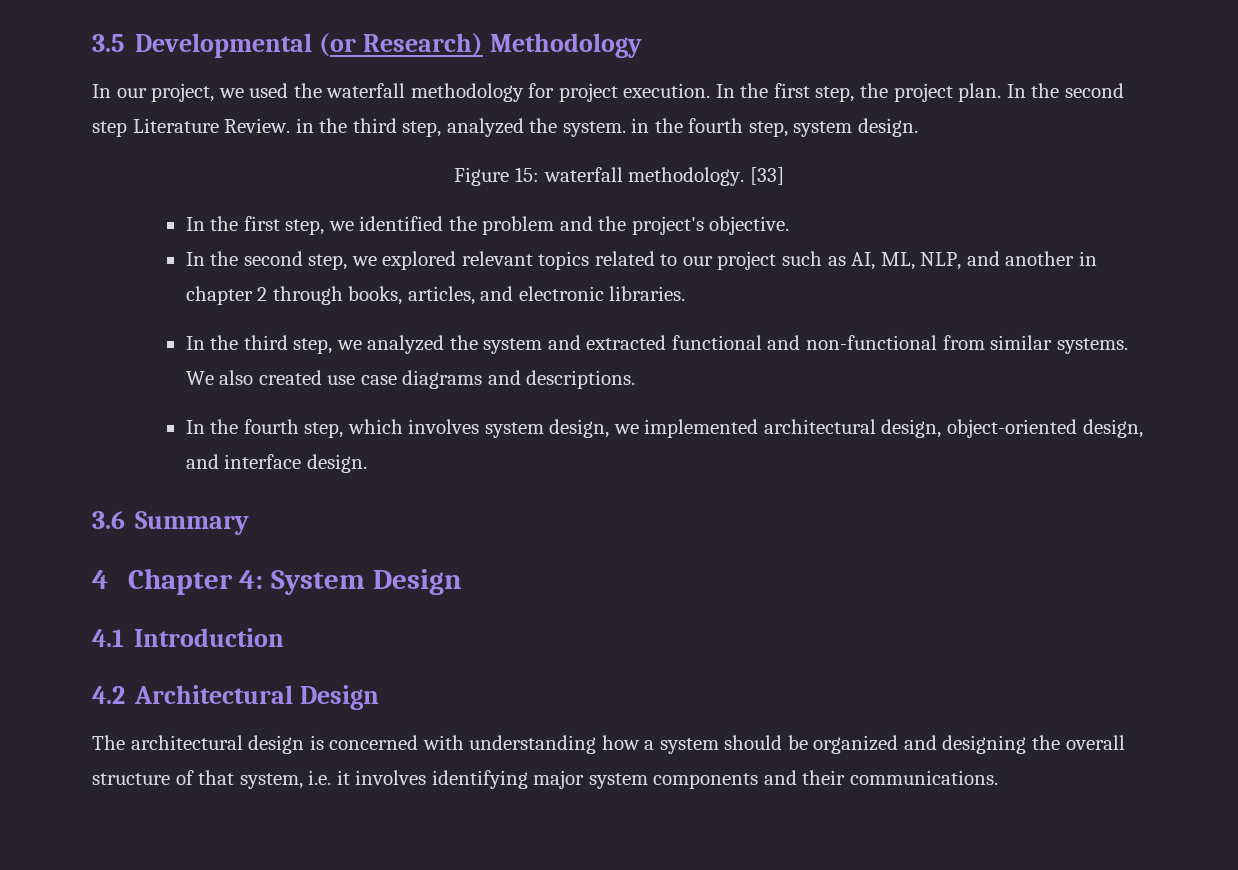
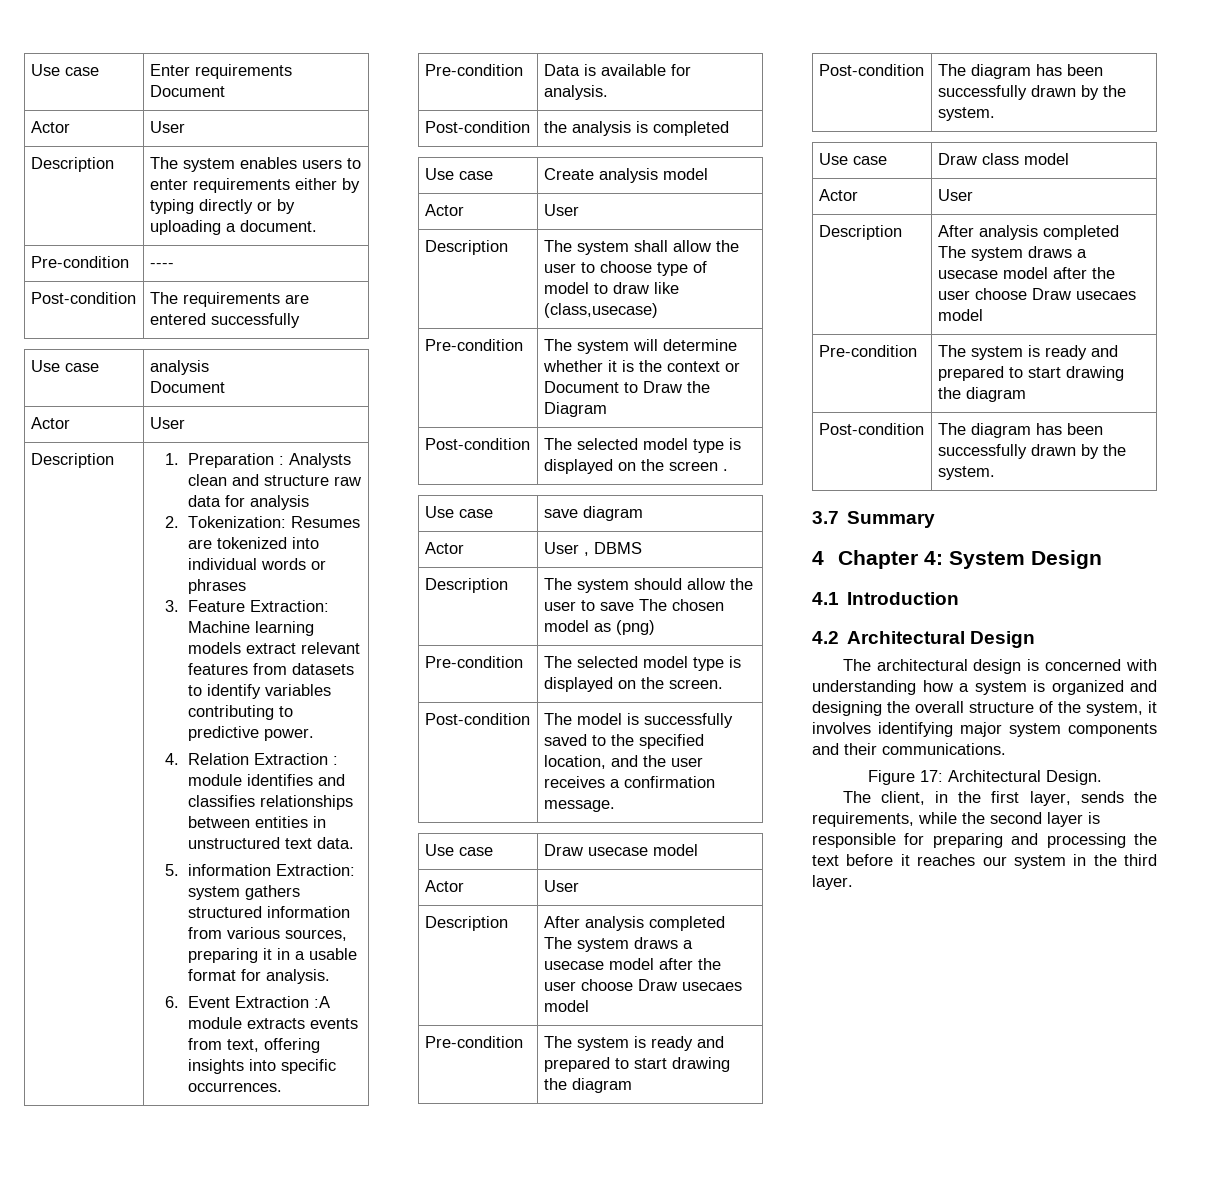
- 3.5 Developmental (or Research) Methodology
- In our project, we used the waterfall methodology for project execution. In the first step, the project plan. In the second step Literature Review. in the third step, analyzed the system. in the fourth step, system design.
- Figure 15: waterfall methodology. [33]
- In the first step, we identified the problem and the project's objective.
- In the second step, we explored relevant topics related to our project such as AI, ML, NLP, and another in chapter 2 through books, articles, and electronic libraries.
- In the third step, we analyzed the system and extracted functional and non-functional from similar systems. We also created use case diagrams and descriptions.
- In the fourth step, which involves system design, we implemented architectural design, object-oriented design, and interface design.
- 3.6 Summary
+ Use case | Enter requirements Document
+ Actor | User
+ Description | The system enables users to enter requirements either by typing directly or by uploading a document.
+ Pre-condition | ----
+ Post-condition | The requirements are entered successfully
+ Use case | analysis
+ Document
+ Actor | User
+ Description | 1. Preparation : Analysts clean and structure raw data for analysis
+ 2. Tokenization: Resumes are tokenized into individual words or phrases
+ 3. Feature Extraction: Machine learning models extract relevant features from datasets to identify variables contributing to predictive power.
+ 4. Relation Extraction : module identifies and classifies relationships between entities in unstructured text data.
+ 5. information Extraction: system gathers structured information from various sources, preparing it in a usable format for analysis.
+ 6. Event Extraction :A module extracts events from text, offering insights into specific occurrences.
+ Pre-condition | Data is available for analysis.
+ Post-condition | the analysis is completed
+ Use case | Create analysis model
+ Actor | User
+ Description | The system shall allow the user to choose type of model to draw like (class,usecase)
+ Pre-condition | The system will determine whether it is the context or Document to Draw the Diagram
+ Post-condition | The selected model type is displayed on the screen .
+ Use case | save diagram
+ Actor | User , DBMS
+ Description | The system should allow the user to save The chosen model as (png)
+ Pre-condition | The selected model type is displayed on the screen.
+ Post-condition | The model is successfully saved to the specified location, and the user receives a confirmation message.
+ Use case | Draw usecase model
+ Actor | User
+ Description | After analysis completed The system draws a usecase model after the user choose Draw usecaes model
+ Pre-condition | The system is ready and prepared to start drawing the diagram
+ Post-condition | The diagram has been successfully drawn by the system.
+ Use case | Draw class model
+ Actor | User
+ Description | After analysis completed The system draws a usecase model after the user choose Draw usecaes model
+ Pre-condition | The system is ready and prepared to start drawing the diagram
+ Post-condition | The diagram has been successfully drawn by the system.
+ 3.7 Summary
- The architectural design is concerned with understanding how a system should be organized and designing the overall structure of that system, i.e. it involves identifying major system components and their communications.
+ The architectural design is concerned with understanding how a system is organized and designing the overall structure of the system, it involves identifying major system components and their communications.
+ Figure 17: Architectural Design.
+ The client, in the first layer, sends the requirements, while the second layer is responsible for preparing and processing the text before it reaches our system in the third layer.

